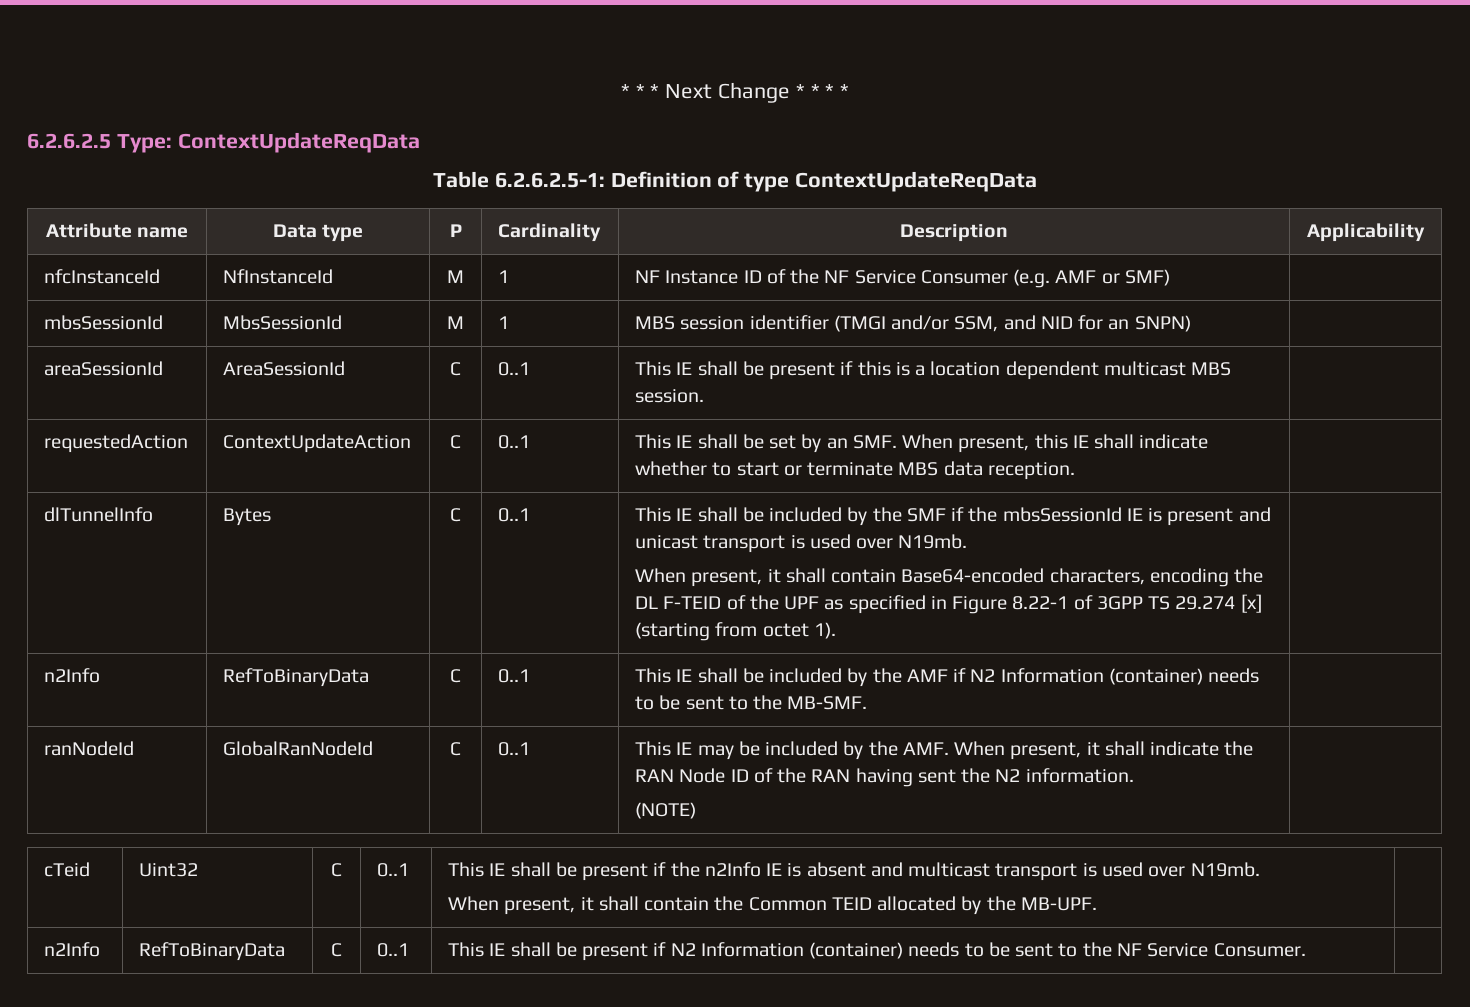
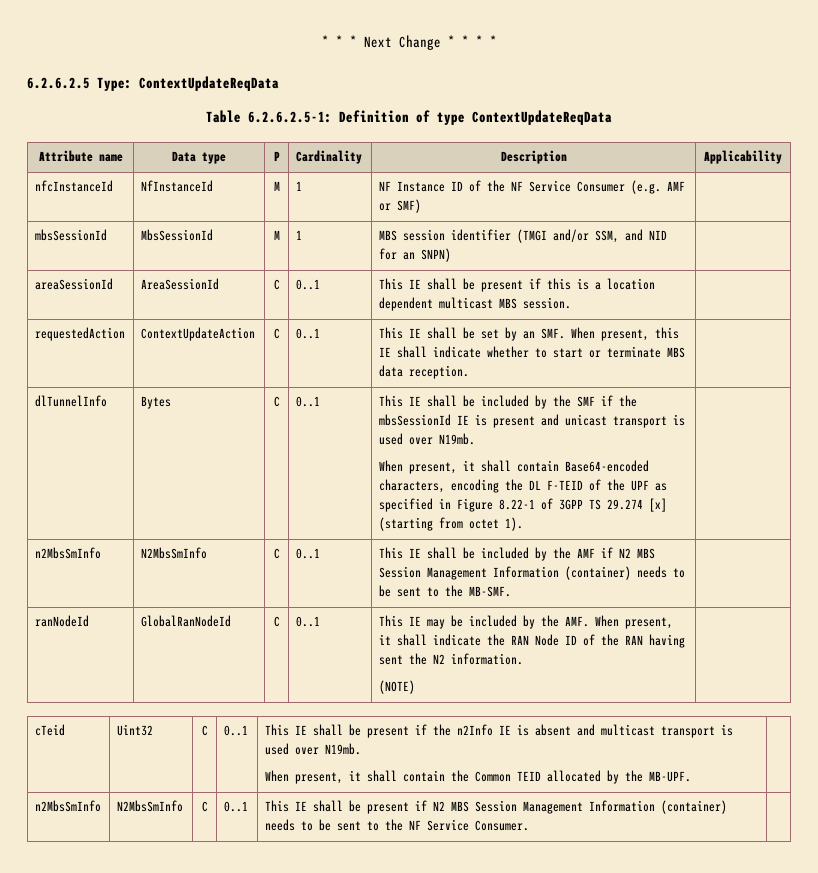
- n2Info | RefToBinaryData | C | 0..1 | This IE shall be included by the AMF if N2 Information (container) needs to be sent to the MB-SMF. |
+ n2MbsSmInfo | N2MbsSmInfo | C | 0..1 | This IE shall be included by the AMF if N2 MBS Session Management Information (container) needs to be sent to the MB-SMF. |
- n2Info | RefToBinaryData | C | 0..1 | This IE shall be present if N2 Information (container) needs to be sent to the NF Service Consumer. |
+ n2MbsSmInfo | N2MbsSmInfo | C | 0..1 | This IE shall be present if N2 MBS Session Management Information (container) needs to be sent to the NF Service Consumer. |

